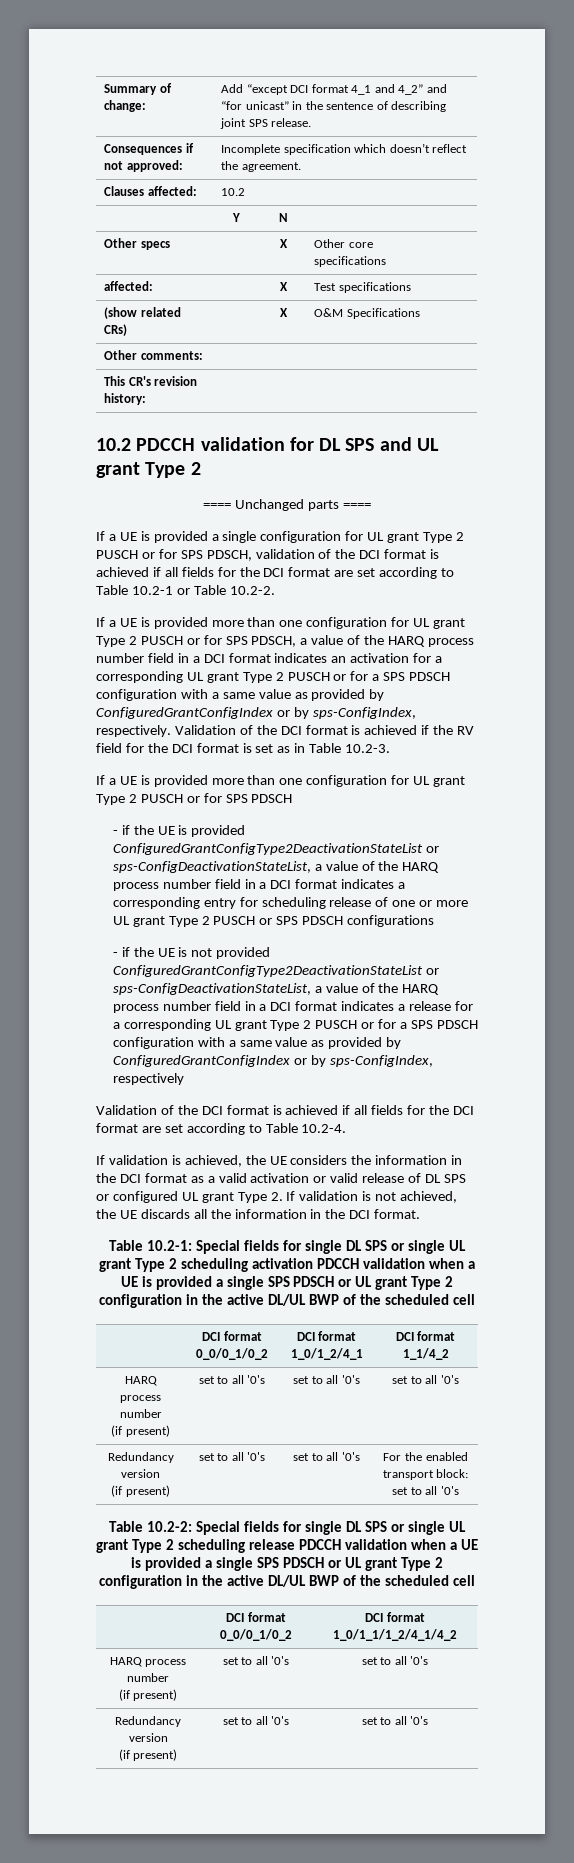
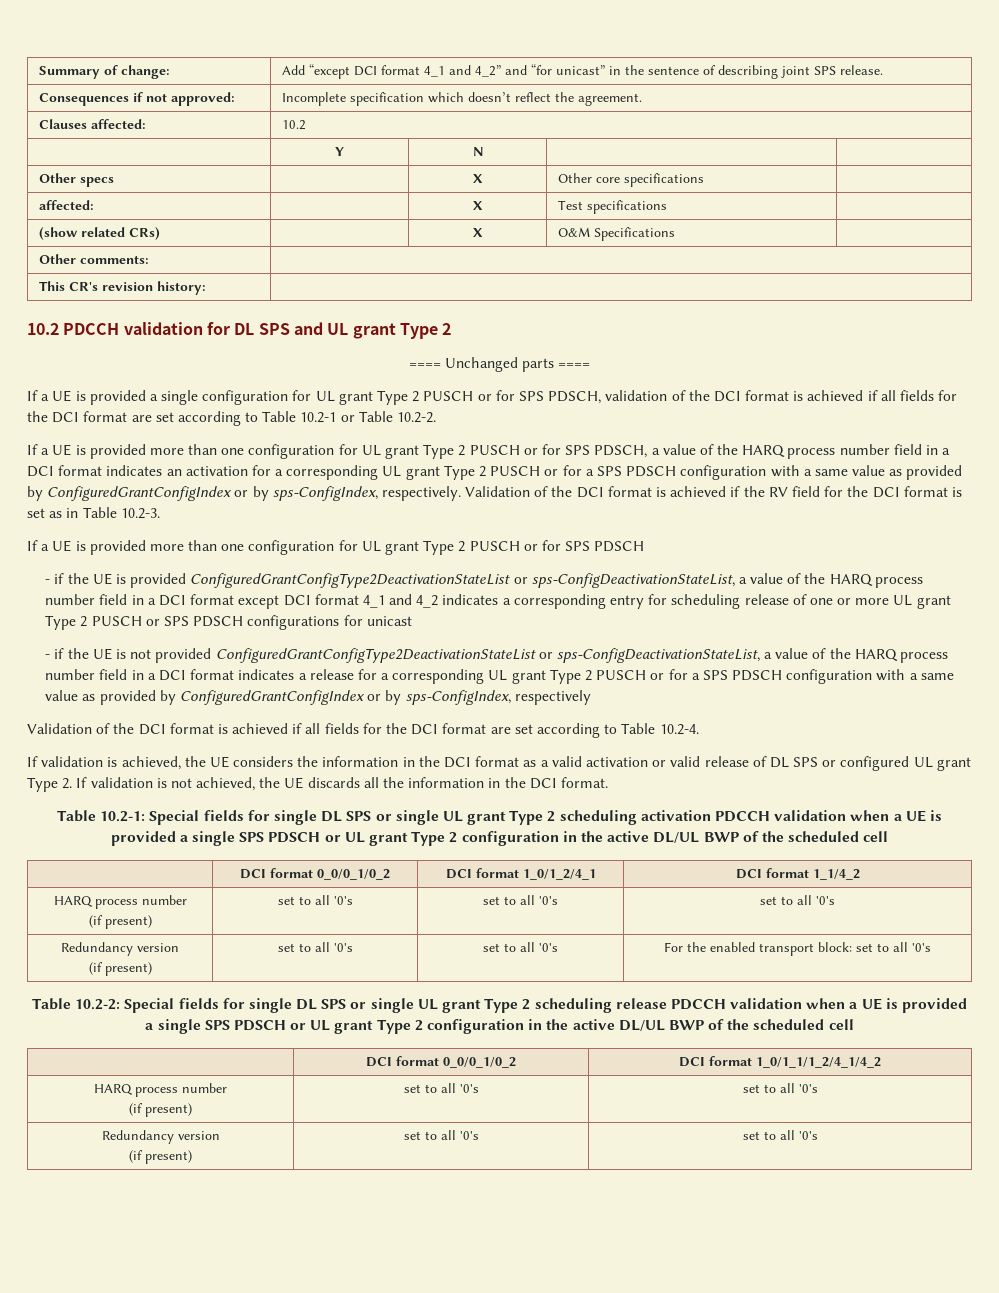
- - if the UE is provided ConfiguredGrantConfigType2DeactivationStateList or sps-ConfigDeactivationStateList, a value of the HARQ process number field in a DCI format indicates a corresponding entry for scheduling release of one or more UL grant Type 2 PUSCH or SPS PDSCH configurations
+ - if the UE is provided ConfiguredGrantConfigType2DeactivationStateList or sps-ConfigDeactivationStateList, a value of the HARQ process number field in a DCI format except DCI format 4_1 and 4_2 indicates a corresponding entry for scheduling release of one or more UL grant Type 2 PUSCH or SPS PDSCH configurations for unicast

